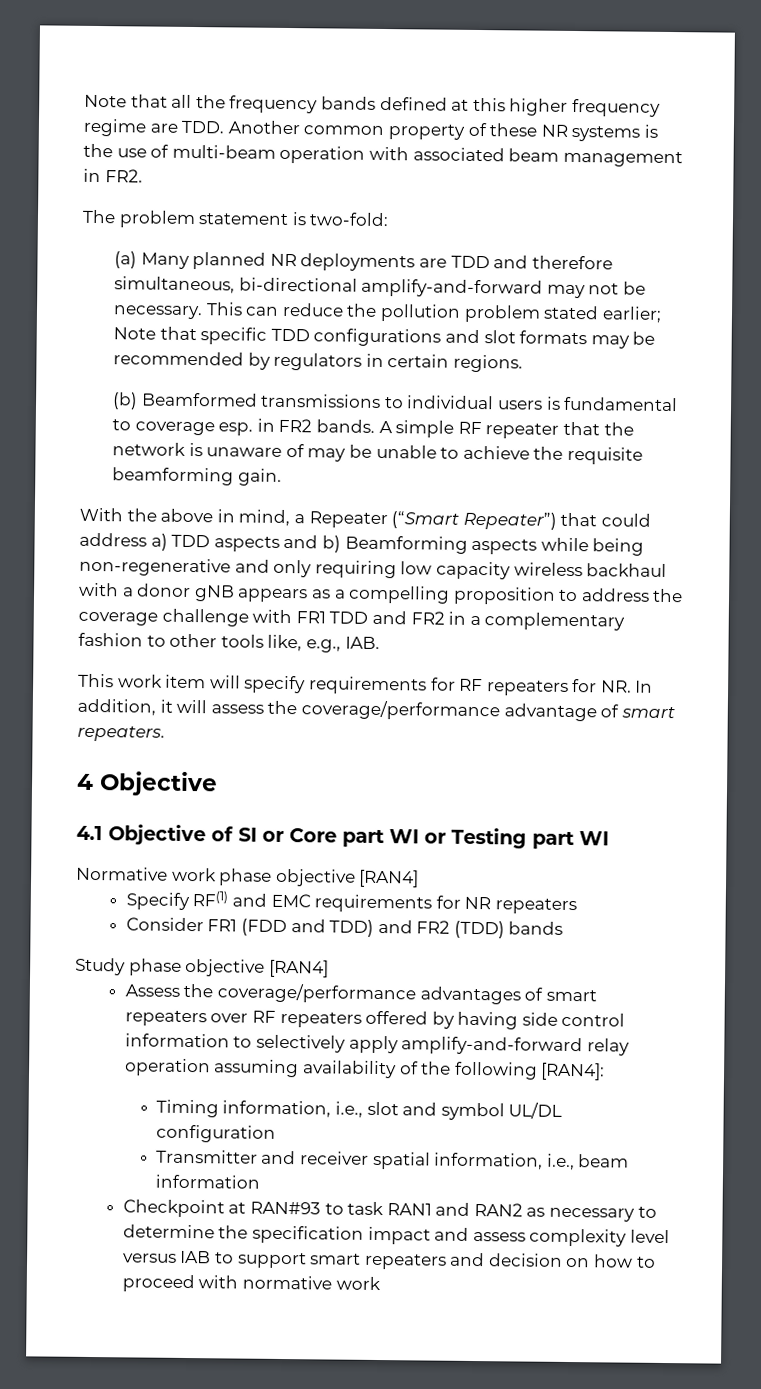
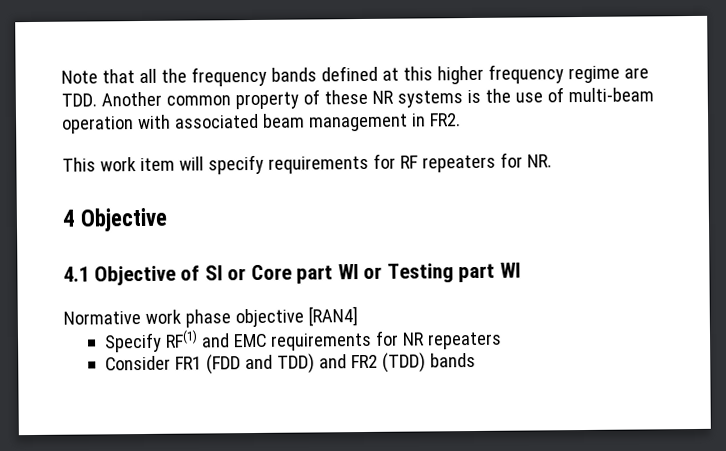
- The problem statement is two-fold:
- (a) Many planned NR deployments are TDD and therefore simultaneous, bi-directional amplify-and-forward may not be necessary. This can reduce the pollution problem stated earlier; Note that specific TDD configurations and slot formats may be recommended by regulators in certain regions.
- (b) Beamformed transmissions to individual users is fundamental to coverage esp. in FR2 bands. A simple RF repeater that the network is unaware of may be unable to achieve the requisite beamforming gain.
- With the above in mind, a Repeater (“Smart Repeater”) that could address a) TDD aspects and b) Beamforming aspects while being non-regenerative and only requiring low capacity wireless backhaul with a donor gNB appears as a compelling proposition to address the coverage challenge with FR1 TDD and FR2 in a complementary fashion to other tools like, e.g., IAB.
- This work item will specify requirements for RF repeaters for NR. In addition, it will assess the coverage/performance advantage of smart repeaters.
+ This work item will specify requirements for RF repeaters for NR.
- Study phase objective [RAN4]
- Assess the coverage/performance advantages of smart repeaters over RF repeaters offered by having side control information to selectively apply amplify-and-forward relay operation assuming availability of the following [RAN4]:
- Timing information, i.e., slot and symbol UL/DL configuration
- Transmitter and receiver spatial information, i.e., beam information
- Checkpoint at RAN#93 to task RAN1 and RAN2 as necessary to determine the specification impact and assess complexity level versus IAB to support smart repeaters and decision on how to proceed with normative work

